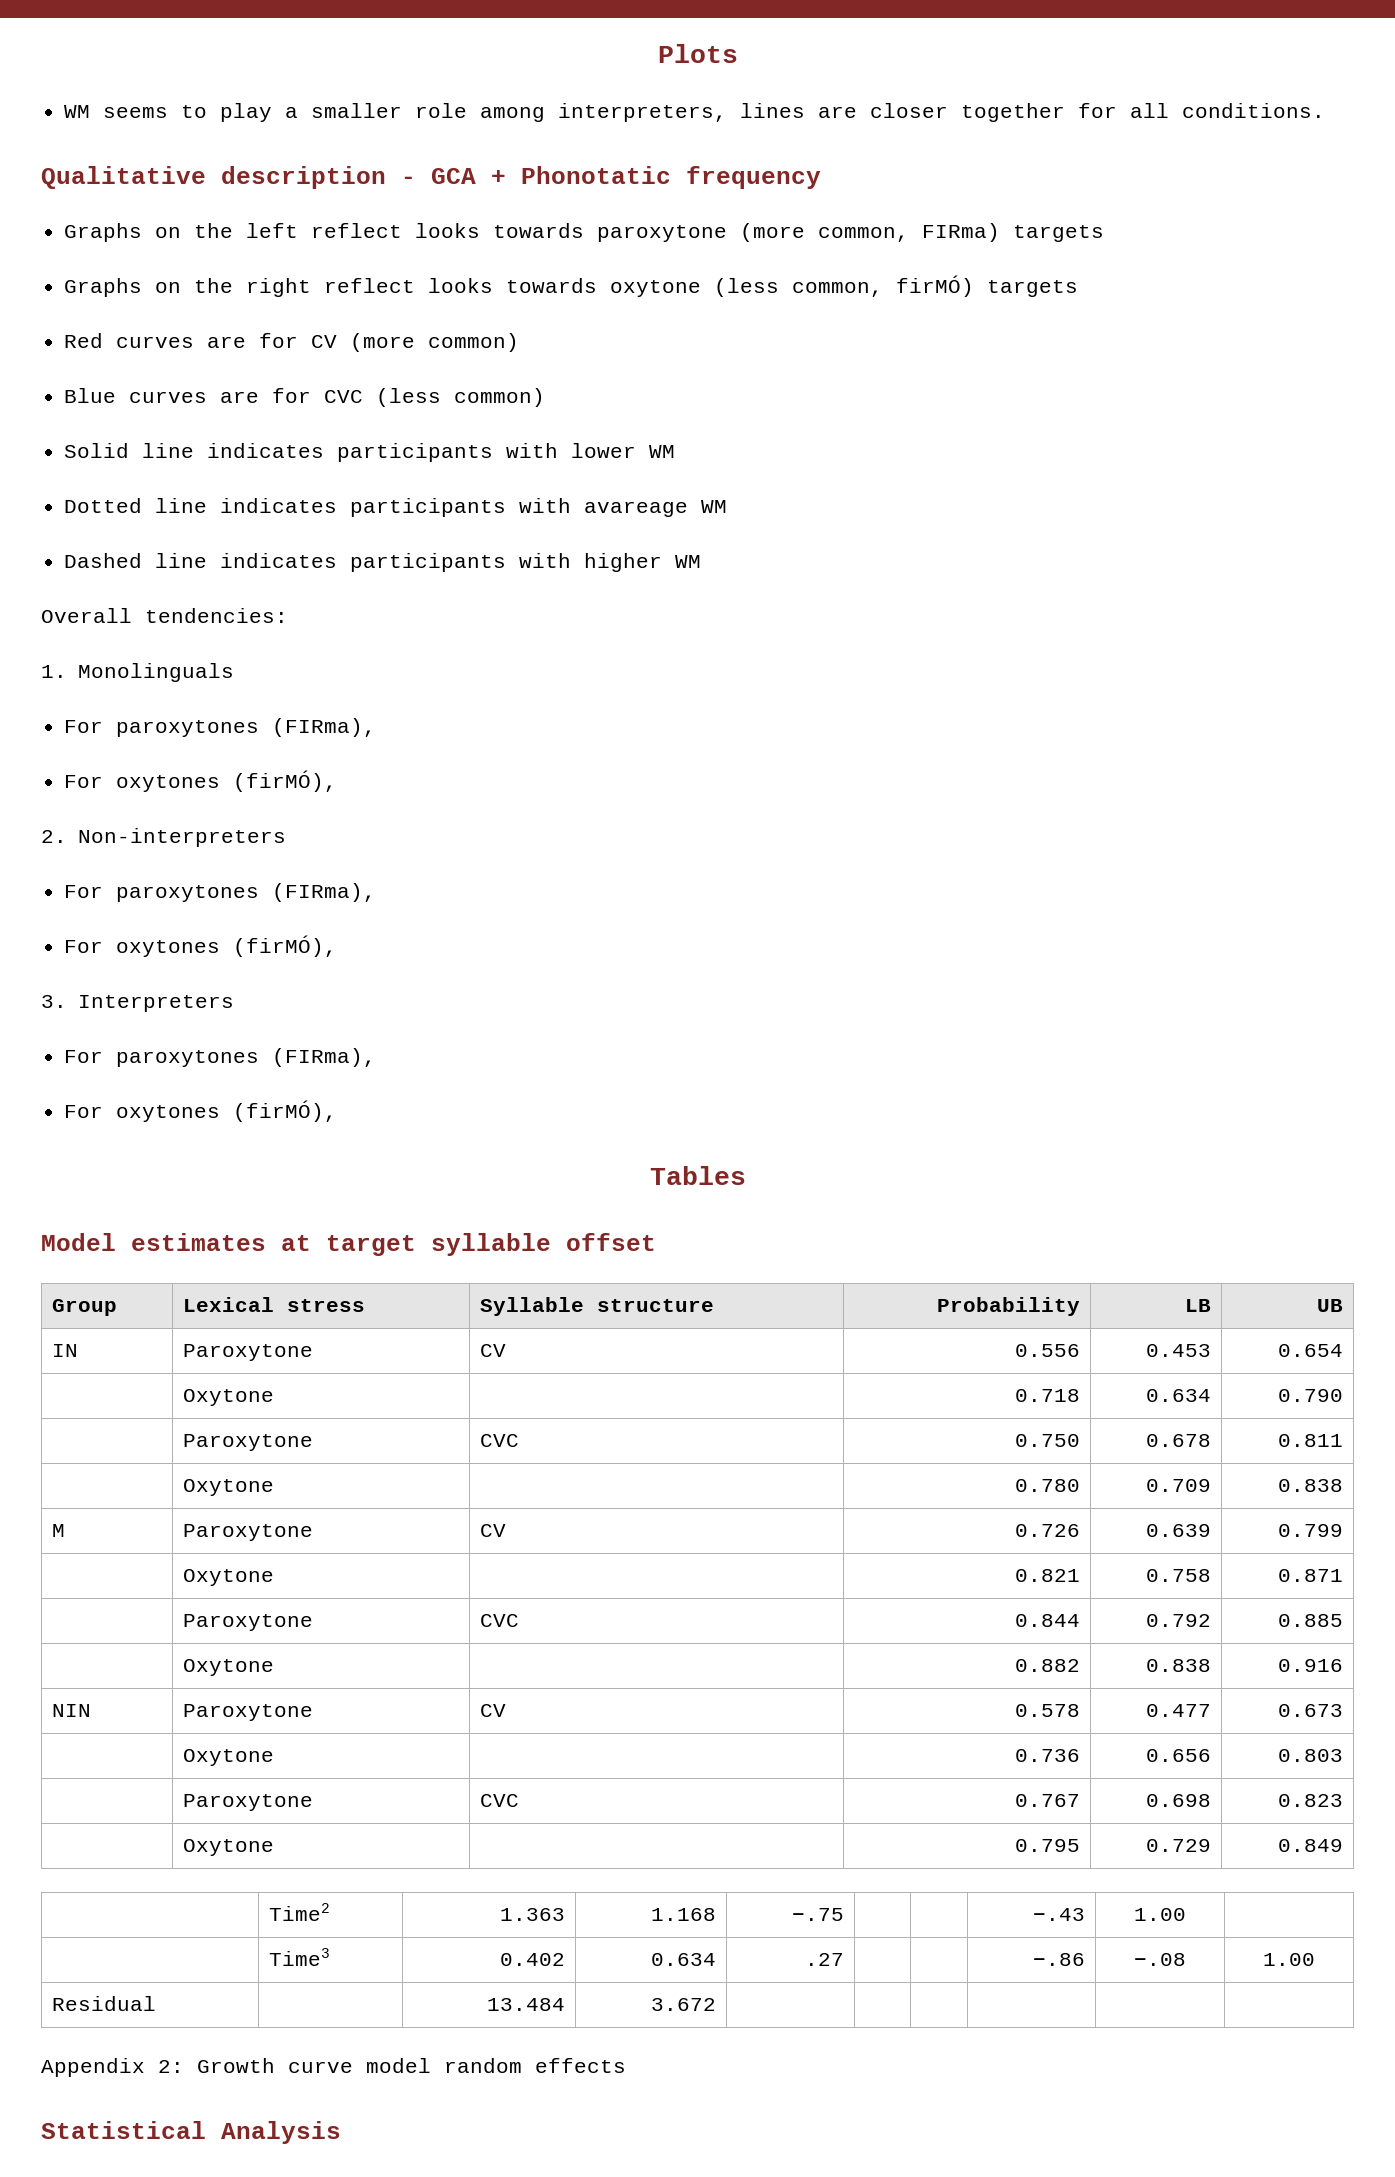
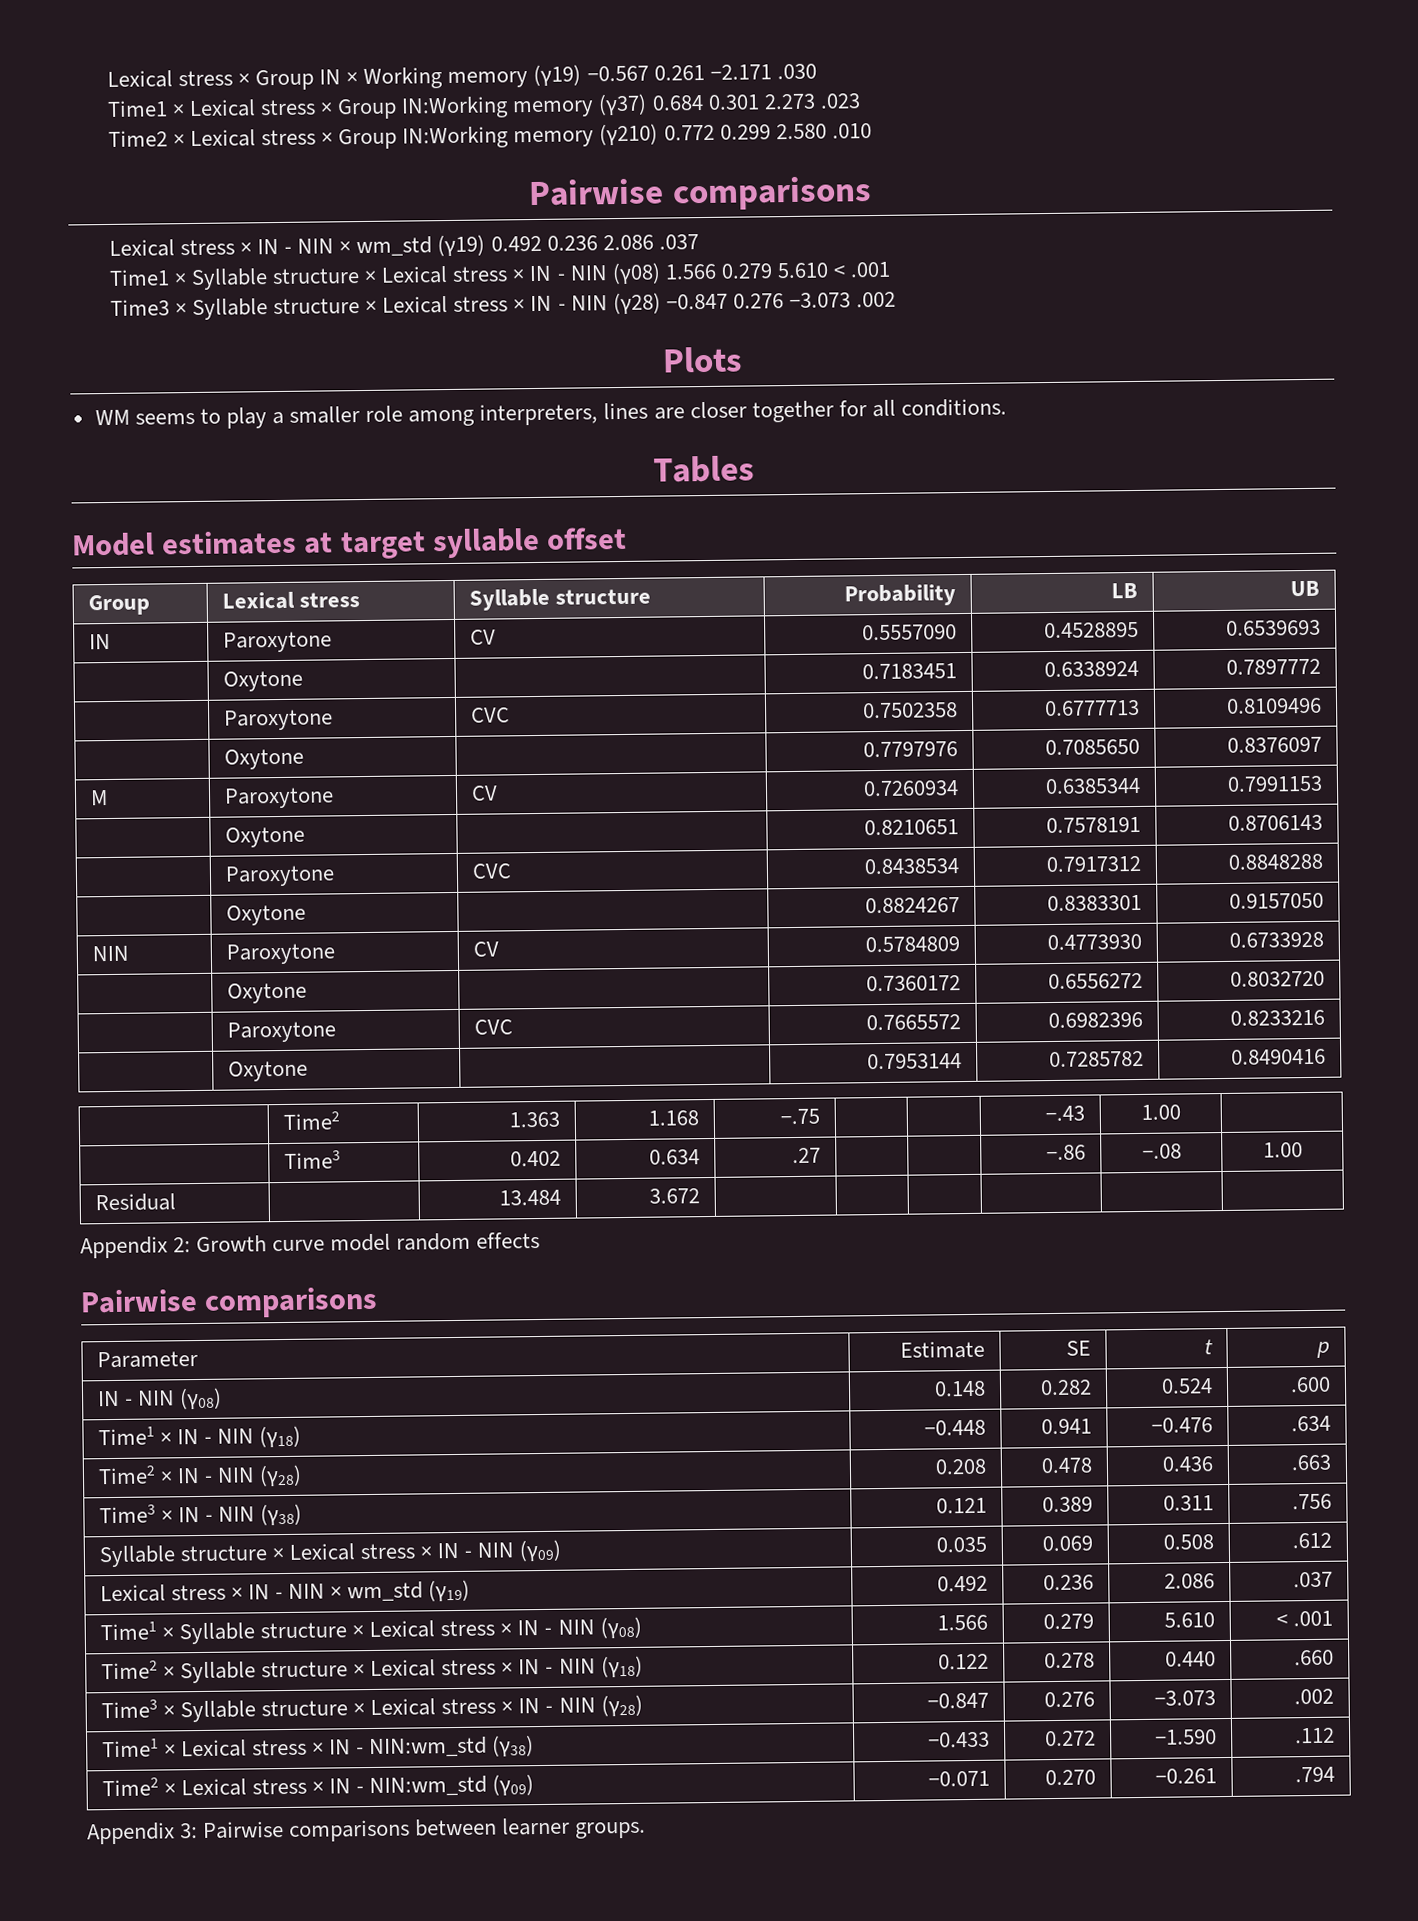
+ Lexical stress × Group IN × Working memory (γ19) −0.567 0.261 −2.171 .030
+ Time1 × Lexical stress × Group IN:Working memory (γ37) 0.684 0.301 2.273 .023
+ Time2 × Lexical stress × Group IN:Working memory (γ210) 0.772 0.299 2.580 .010
+ Pairwise comparisons
+ Lexical stress × IN - NIN × wm_std (γ19) 0.492 0.236 2.086 .037
+ Time1 × Syllable structure × Lexical stress × IN - NIN (γ08) 1.566 0.279 5.610 < .001
+ Time3 × Syllable structure × Lexical stress × IN - NIN (γ28) −0.847 0.276 −3.073 .002
- Qualitative description - GCA + Phonotatic frequency
- Graphs on the left reflect looks towards paroxytone (more common, FIRma) targets
- Graphs on the right reflect looks towards oxytone (less common, firMÓ) targets
- Red curves are for CV (more common)
- Blue curves are for CVC (less common)
- Solid line indicates participants with lower WM
- Dotted line indicates participants with avareage WM
- Dashed line indicates participants with higher WM
- Overall tendencies:
- 1. Monolinguals
- For paroxytones (FIRma),
- For oxytones (firMÓ),
- 2. Non-interpreters
- For paroxytones (FIRma),
- For oxytones (firMÓ),
- 3. Interpreters
- For paroxytones (FIRma),
- For oxytones (firMÓ),
- IN | Paroxytone | CV | 0.556 | 0.453 | 0.654
- | Oxytone | | 0.718 | 0.634 | 0.790
- | Paroxytone | CVC | 0.750 | 0.678 | 0.811
- | Oxytone | | 0.780 | 0.709 | 0.838
- M | Paroxytone | CV | 0.726 | 0.639 | 0.799
- | Oxytone | | 0.821 | 0.758 | 0.871
- | Paroxytone | CVC | 0.844 | 0.792 | 0.885
- | Oxytone | | 0.882 | 0.838 | 0.916
- NIN | Paroxytone | CV | 0.578 | 0.477 | 0.673
- | Oxytone | | 0.736 | 0.656 | 0.803
- | Paroxytone | CVC | 0.767 | 0.698 | 0.823
- | Oxytone | | 0.795 | 0.729 | 0.849
+ IN | Paroxytone | CV | 0.5557090 | 0.4528895 | 0.6539693
+ | Oxytone | | 0.7183451 | 0.6338924 | 0.7897772
+ | Paroxytone | CVC | 0.7502358 | 0.6777713 | 0.8109496
+ | Oxytone | | 0.7797976 | 0.7085650 | 0.8376097
+ M | Paroxytone | CV | 0.7260934 | 0.6385344 | 0.7991153
+ | Oxytone | | 0.8210651 | 0.7578191 | 0.8706143
+ | Paroxytone | CVC | 0.8438534 | 0.7917312 | 0.8848288
+ | Oxytone | | 0.8824267 | 0.8383301 | 0.9157050
+ NIN | Paroxytone | CV | 0.5784809 | 0.4773930 | 0.6733928
+ | Oxytone | | 0.7360172 | 0.6556272 | 0.8032720
+ | Paroxytone | CVC | 0.7665572 | 0.6982396 | 0.8233216
+ | Oxytone | | 0.7953144 | 0.7285782 | 0.8490416
  Appendix 2: Growth curve model random effects
- Statistical Analysis
+ Pairwise comparisons
+ Parameter | Estimate | SE | t | p
+ IN - NIN (γ08) | 0.148 | 0.282 | 0.524 | .600
+ Time1 × IN - NIN (γ18) | −0.448 | 0.941 | −0.476 | .634
+ Time2 × IN - NIN (γ28) | 0.208 | 0.478 | 0.436 | .663
+ Time3 × IN - NIN (γ38) | 0.121 | 0.389 | 0.311 | .756
+ Syllable structure × Lexical stress × IN - NIN (γ09) | 0.035 | 0.069 | 0.508 | .612
+ Lexical stress × IN - NIN × wm_std (γ19) | 0.492 | 0.236 | 2.086 | .037
+ Time1 × Syllable structure × Lexical stress × IN - NIN (γ08) | 1.566 | 0.279 | 5.610 | < .001
+ Time2 × Syllable structure × Lexical stress × IN - NIN (γ18) | 0.122 | 0.278 | 0.440 | .660
+ Time3 × Syllable structure × Lexical stress × IN - NIN (γ28) | −0.847 | 0.276 | −3.073 | .002
+ Time1 × Lexical stress × IN - NIN:wm_std (γ38) | −0.433 | 0.272 | −1.590 | .112
+ Time2 × Lexical stress × IN - NIN:wm_std (γ09) | −0.071 | 0.270 | −0.261 | .794
+ Appendix 3: Pairwise comparisons between learner groups.

